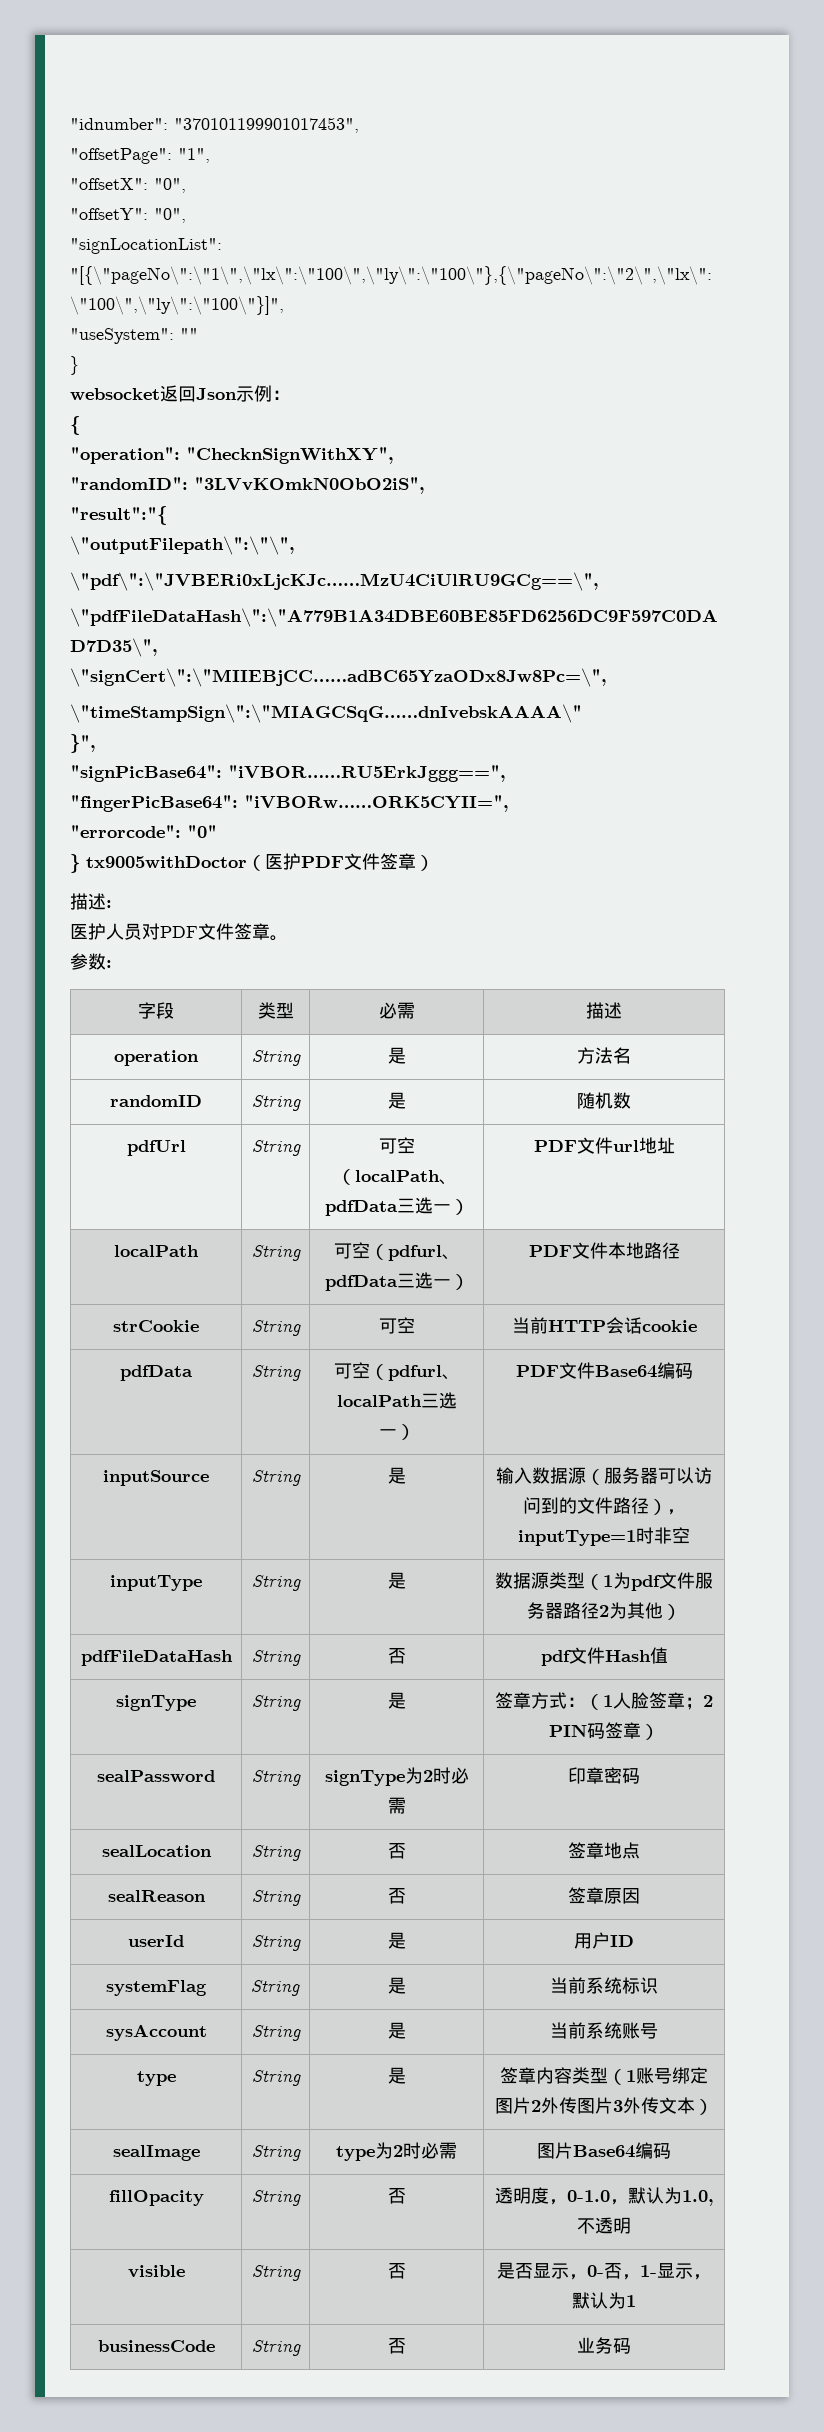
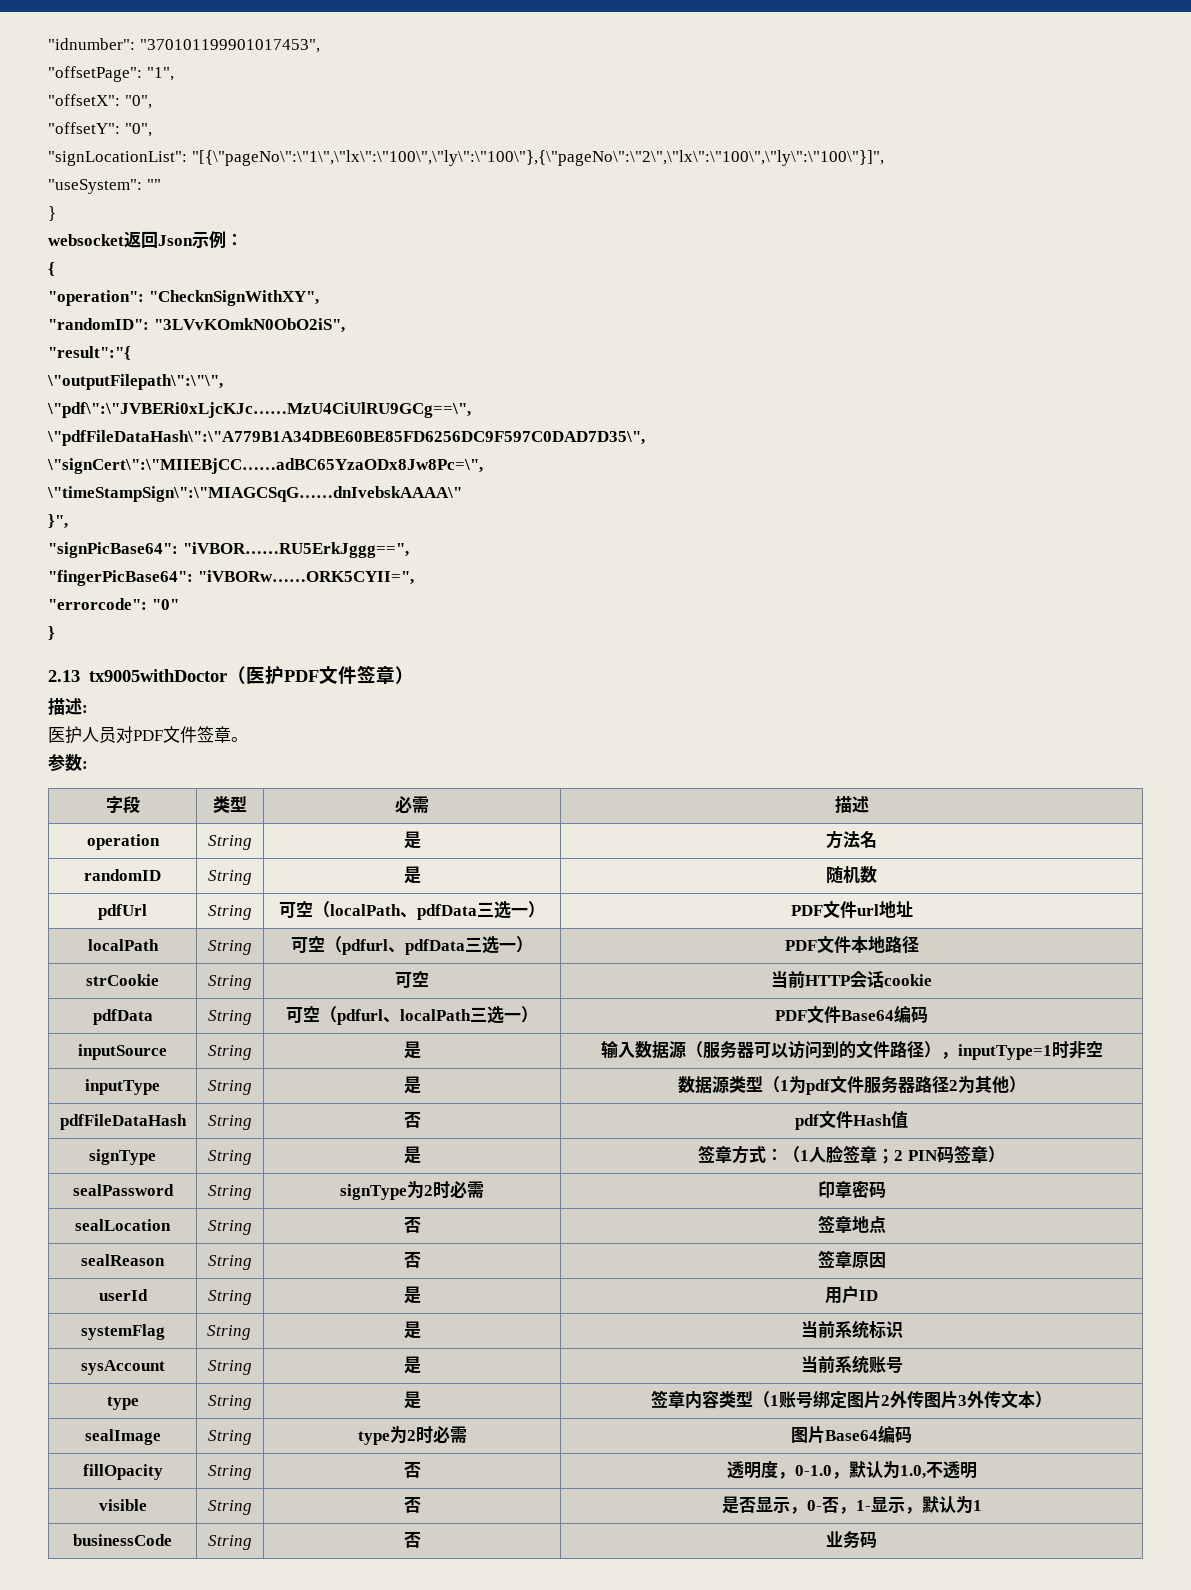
  "errorcode": "0"
- } tx9005withDoctor（医护PDF文件签章）
+ }
+ 2.13 tx9005withDoctor（医护PDF文件签章）

